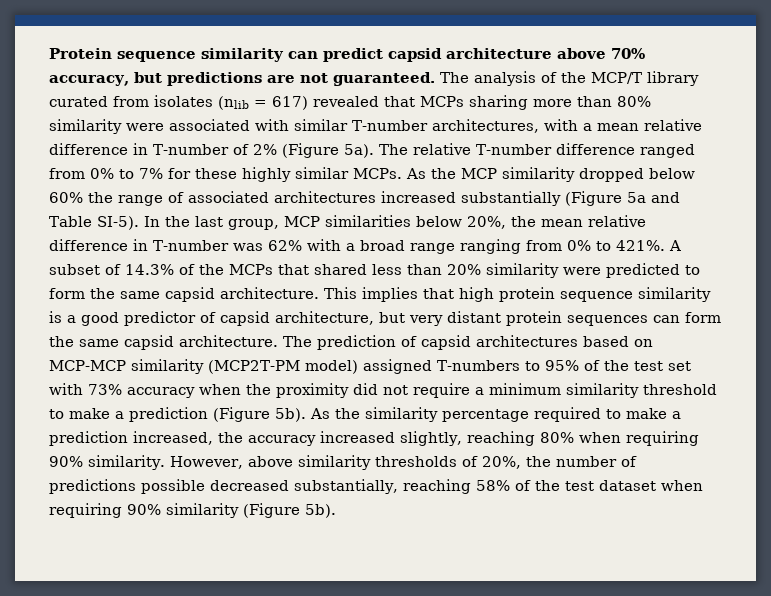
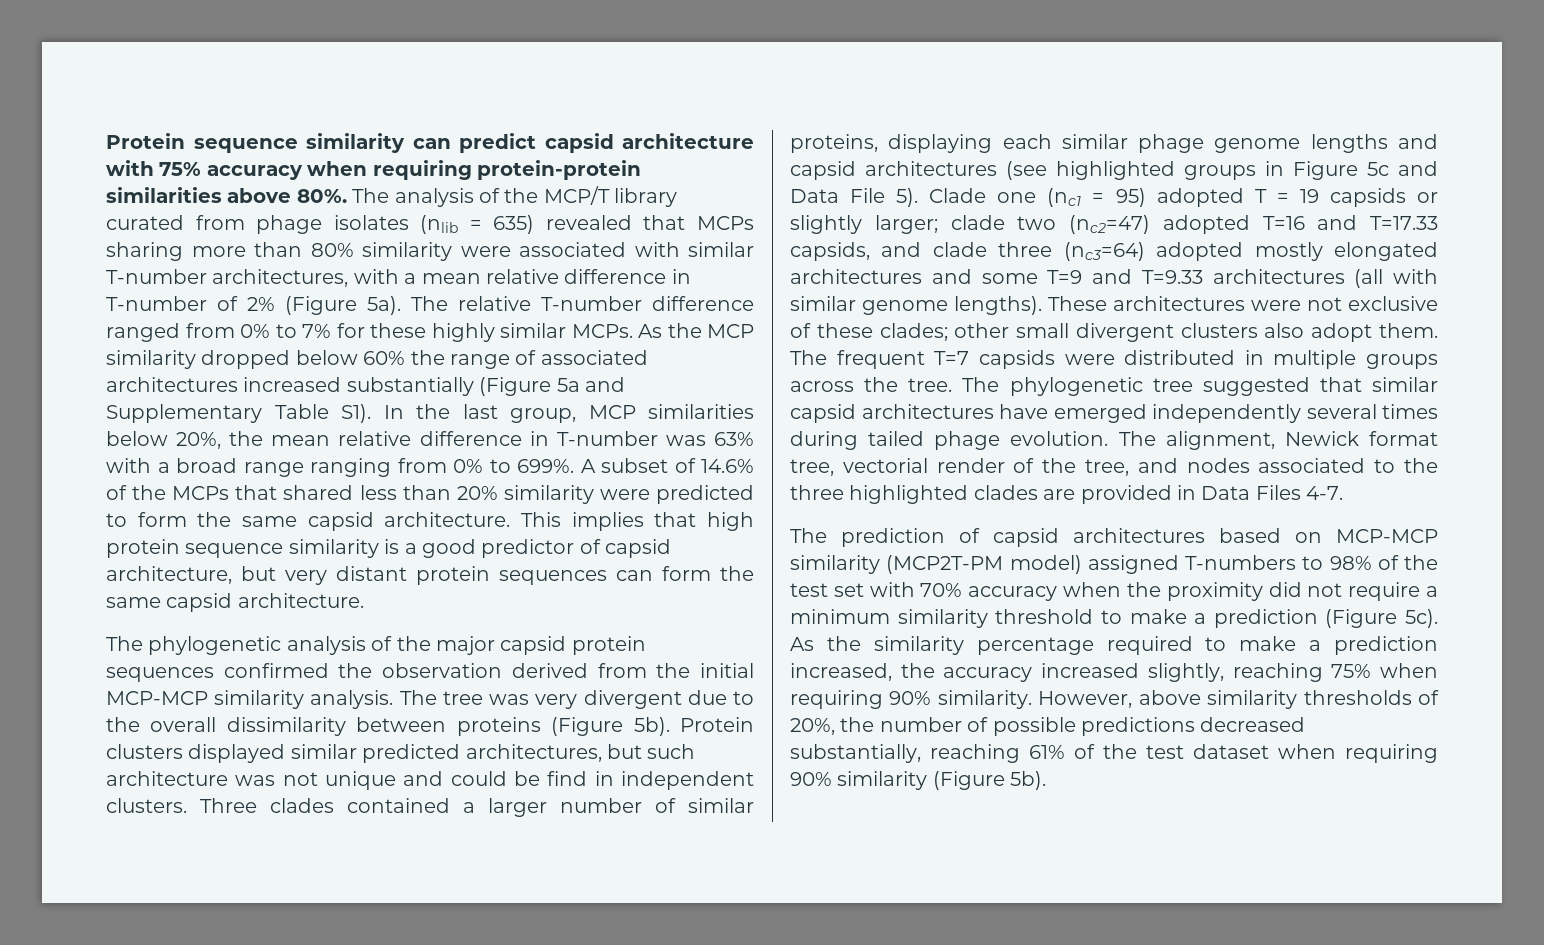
- Protein sequence similarity can predict capsid architecture above 70% accuracy, but predictions are not guaranteed.
+ Protein sequence similarity can predict capsid architecture with 75% accuracy when requiring protein-protein similarities above 80%.
- The analysis of the MCP/T library curated from isolates (nlib = 617) revealed that MCPs sharing more than 80% similarity were associated with similar T-number architectures, with a mean relative difference in T-number of 2% (Figure 5a).
+ The analysis of the MCP/T library curated from phage isolates (nlib = 635) revealed that MCPs sharing more than 80% similarity were associated with similar T-number architectures, with a mean relative difference in T-number of 2% (Figure 5a).
- As the MCP similarity dropped below 60% the range of associated architectures increased substantially (Figure 5a and Table SI-5). In the last group, MCP similarities below 20%, the mean relative difference in T-number was 62% with a broad range ranging from 0% to 421%.
+ As the MCP similarity dropped below 60% the range of associated architectures increased substantially (Figure 5a and Supplementary Table S1). In the last group, MCP similarities below 20%, the mean relative difference in T-number was 63% with a broad range ranging from 0% to 699%.
- A subset of 14.3% of the MCPs that shared less than 20% similarity were predicted to form the same capsid architecture.
+ A subset of 14.6% of the MCPs that shared less than 20% similarity were predicted to form the same capsid architecture.
- This implies that high protein sequence similarity is a good predictor of capsid architecture, but very distant protein sequences can form the same capsid architecture. The prediction of capsid architectures based on MCP-MCP similarity (MCP2T-PM model) assigned T-numbers to 95% of the test set with 73% accuracy when the proximity did not require a minimum similarity threshold to make a prediction (Figure 5b).
+ This implies that high protein sequence similarity is a good predictor of capsid architecture, but very distant protein sequences can form the same capsid architecture.
+ The phylogenetic analysis of the major capsid protein sequences confirmed the observation derived from the initial MCP-MCP similarity analysis. The tree was very divergent due to the overall dissimilarity between proteins (Figure 5b). Protein clusters displayed similar predicted architectures, but such architecture was not unique and could be find in independent clusters. Three clades contained a larger number of similar proteins, displaying each similar phage genome lengths and capsid architectures (see highlighted groups in Figure 5c and Data File 5). Clade one (nc1 = 95) adopted T = 19 capsids or slightly larger; clade two (nc2=47) adopted T=16 and T=17.33 capsids, and clade three (nc3=64) adopted mostly elongated architectures and some T=9 and T=9.33 architectures (all with similar genome lengths). These architectures were not exclusive of these clades; other small divergent clusters also adopt them. The frequent T=7 capsids were distributed in multiple groups across the tree. The phylogenetic tree suggested that similar capsid architectures have emerged independently several times during tailed phage evolution. The alignment, Newick format tree, vectorial render of the tree, and nodes associated to the three highlighted clades are provided in Data Files 4-7.
+ The prediction of capsid architectures based on MCP-MCP similarity (MCP2T-PM model) assigned T-numbers to 98% of the test set with 70% accuracy when the proximity did not require a minimum similarity threshold to make a prediction (Figure 5c).
- As the similarity percentage required to make a prediction increased, the accuracy increased slightly, reaching 80% when requiring 90% similarity.
+ As the similarity percentage required to make a prediction increased, the accuracy increased slightly, reaching 75% when requiring 90% similarity.
- However, above similarity thresholds of 20%, the number of predictions possible decreased substantially, reaching 58% of the test dataset when requiring 90% similarity (Figure 5b).
+ However, above similarity thresholds of 20%, the number of possible predictions decreased substantially, reaching 61% of the test dataset when requiring 90% similarity (Figure 5b).

